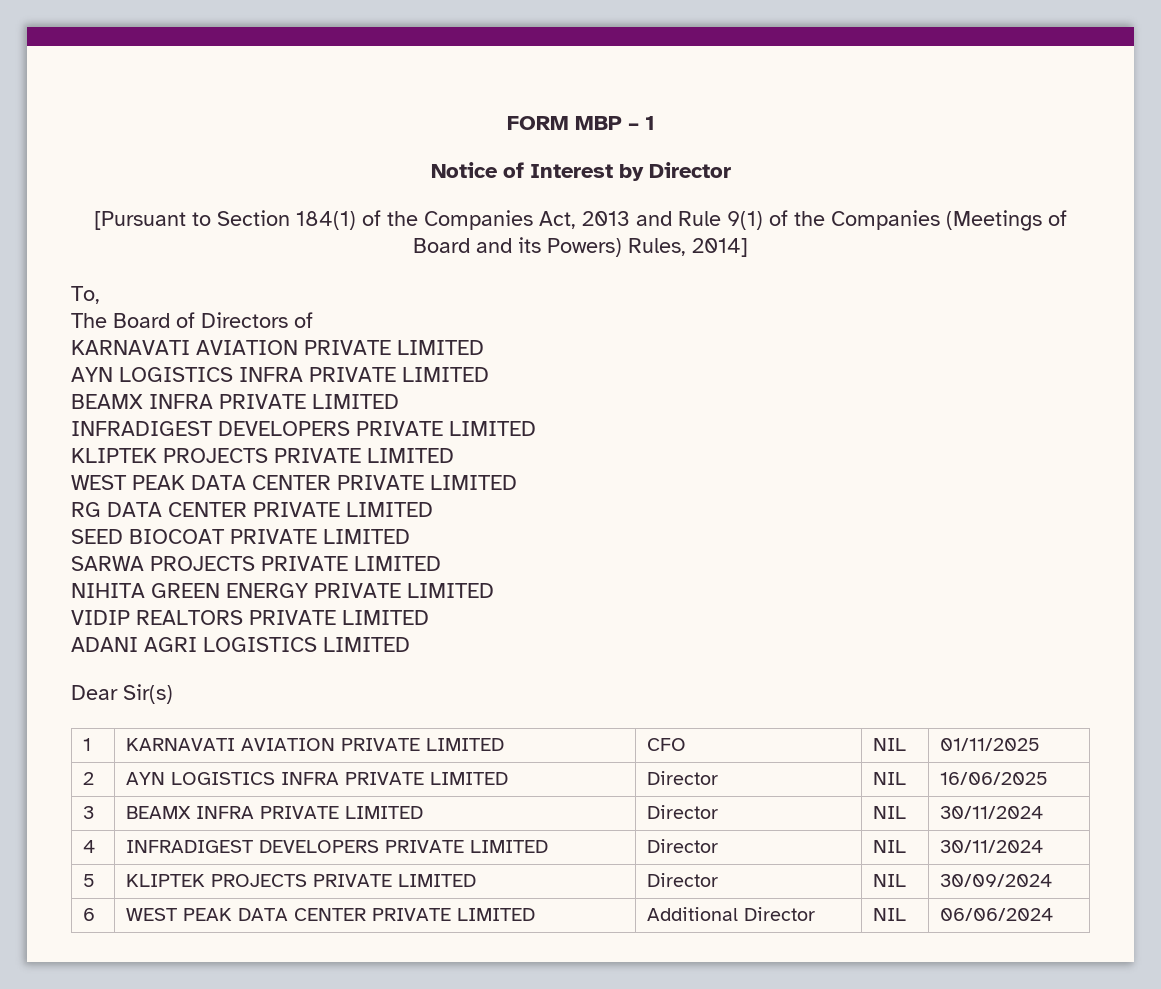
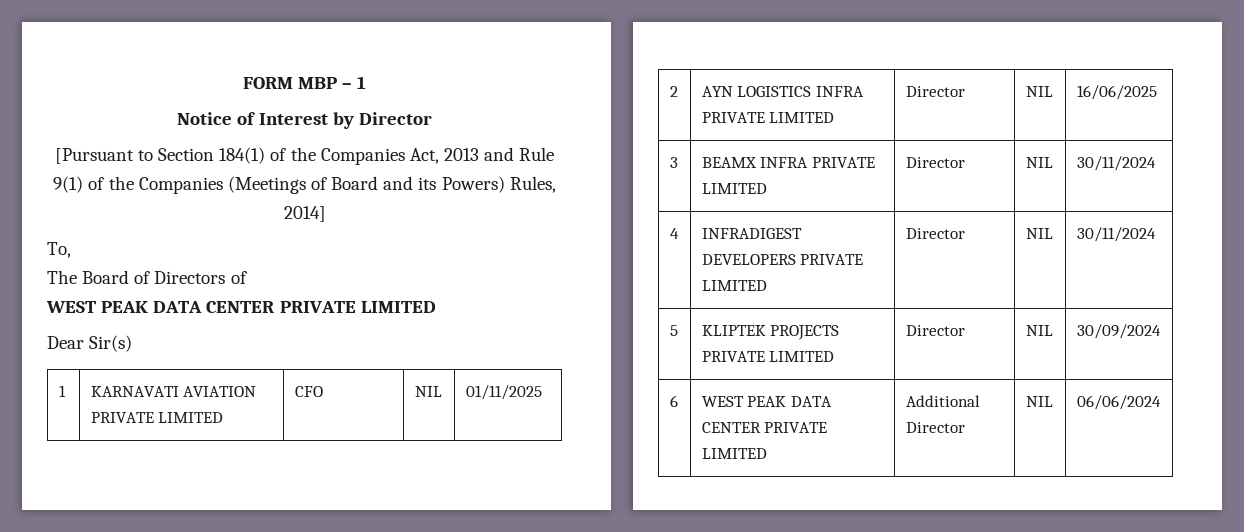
  The Board of Directors of
- KARNAVATI AVIATION PRIVATE LIMITED
- AYN LOGISTICS INFRA PRIVATE LIMITED
- BEAMX INFRA PRIVATE LIMITED
- INFRADIGEST DEVELOPERS PRIVATE LIMITED
- KLIPTEK PROJECTS PRIVATE LIMITED
  WEST PEAK DATA CENTER PRIVATE LIMITED
- RG DATA CENTER PRIVATE LIMITED
- SEED BIOCOAT PRIVATE LIMITED
- SARWA PROJECTS PRIVATE LIMITED
- NIHITA GREEN ENERGY PRIVATE LIMITED
- VIDIP REALTORS PRIVATE LIMITED
- ADANI AGRI LOGISTICS LIMITED

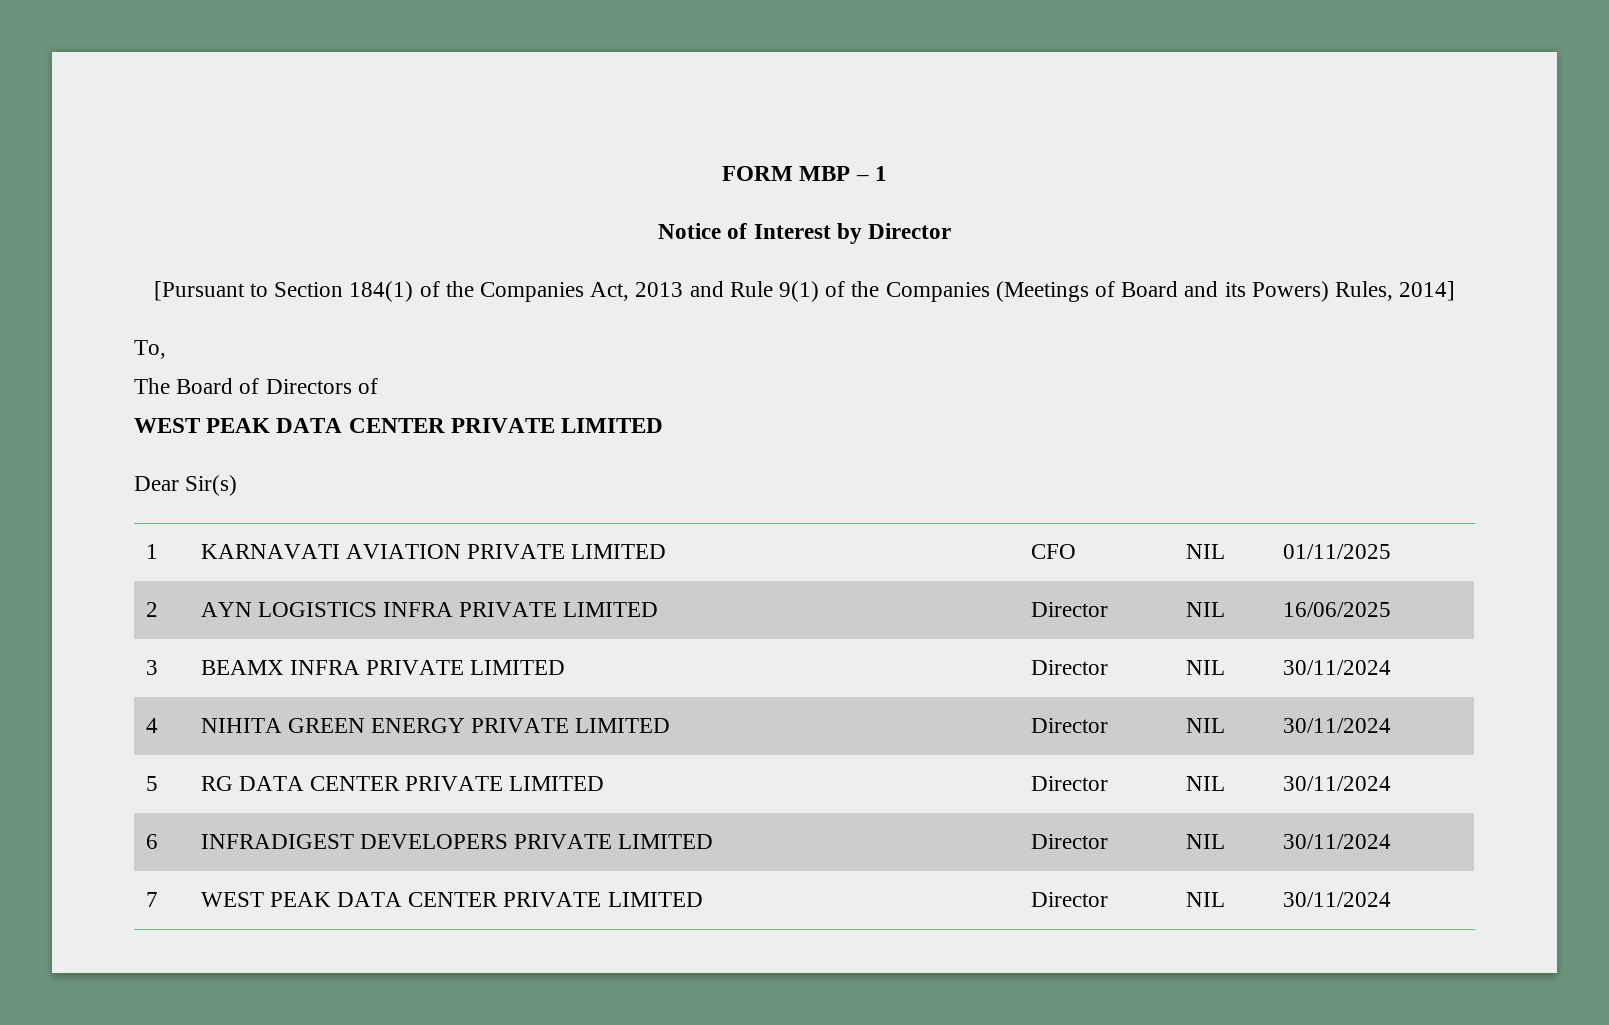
- 4 | INFRADIGEST DEVELOPERS PRIVATE LIMITED | Director | NIL | 30/11/2024
+ 4 | NIHITA GREEN ENERGY PRIVATE LIMITED | Director | NIL | 30/11/2024
+ 5 | RG DATA CENTER PRIVATE LIMITED | Director | NIL | 30/11/2024
+ 6 | INFRADIGEST DEVELOPERS PRIVATE LIMITED | Director | NIL | 30/11/2024
- 5 | KLIPTEK PROJECTS PRIVATE LIMITED | Director | NIL | 30/09/2024
- 6 | WEST PEAK DATA CENTER PRIVATE LIMITED | Additional Director | NIL | 06/06/2024
+ 7 | WEST PEAK DATA CENTER PRIVATE LIMITED | Director | NIL | 30/11/2024

